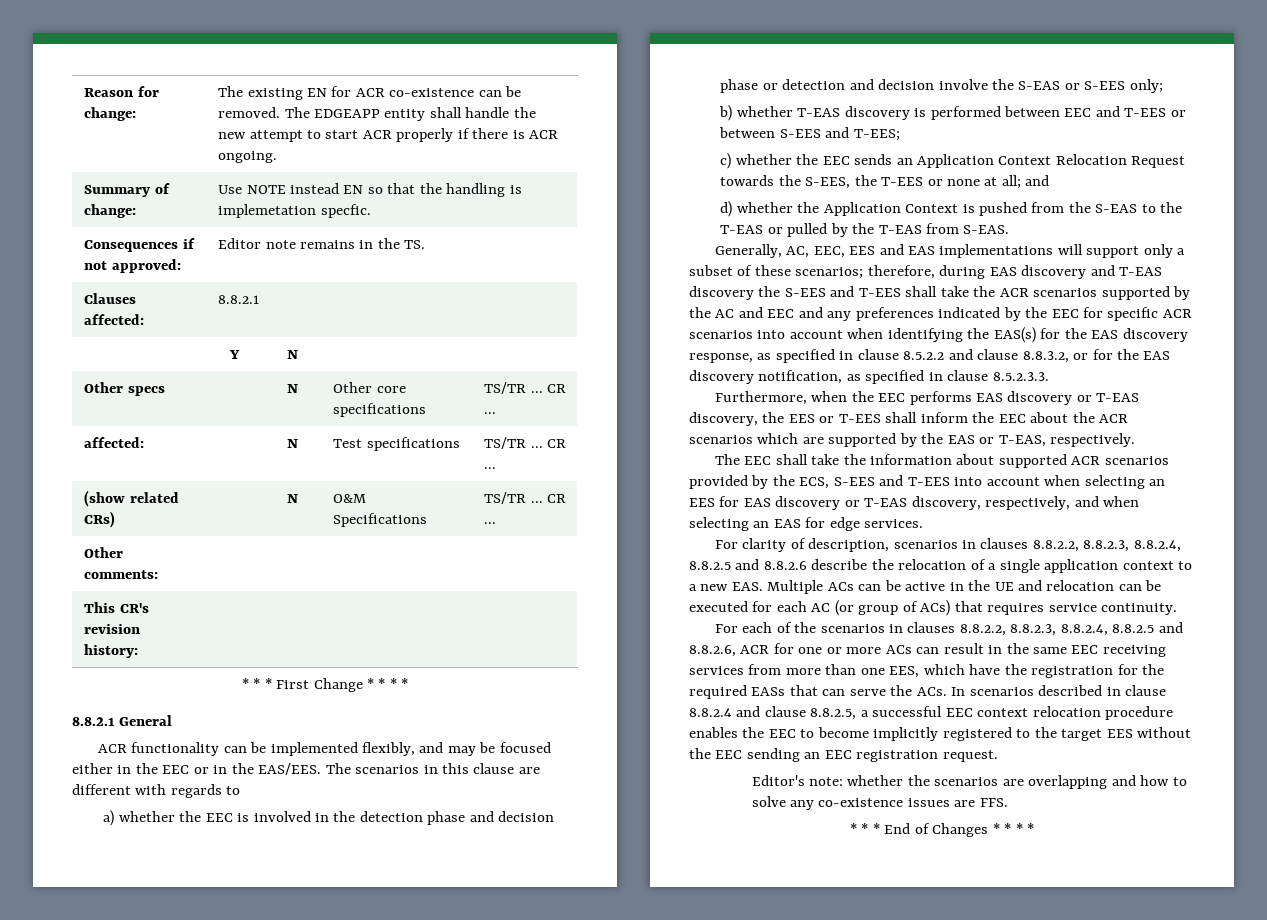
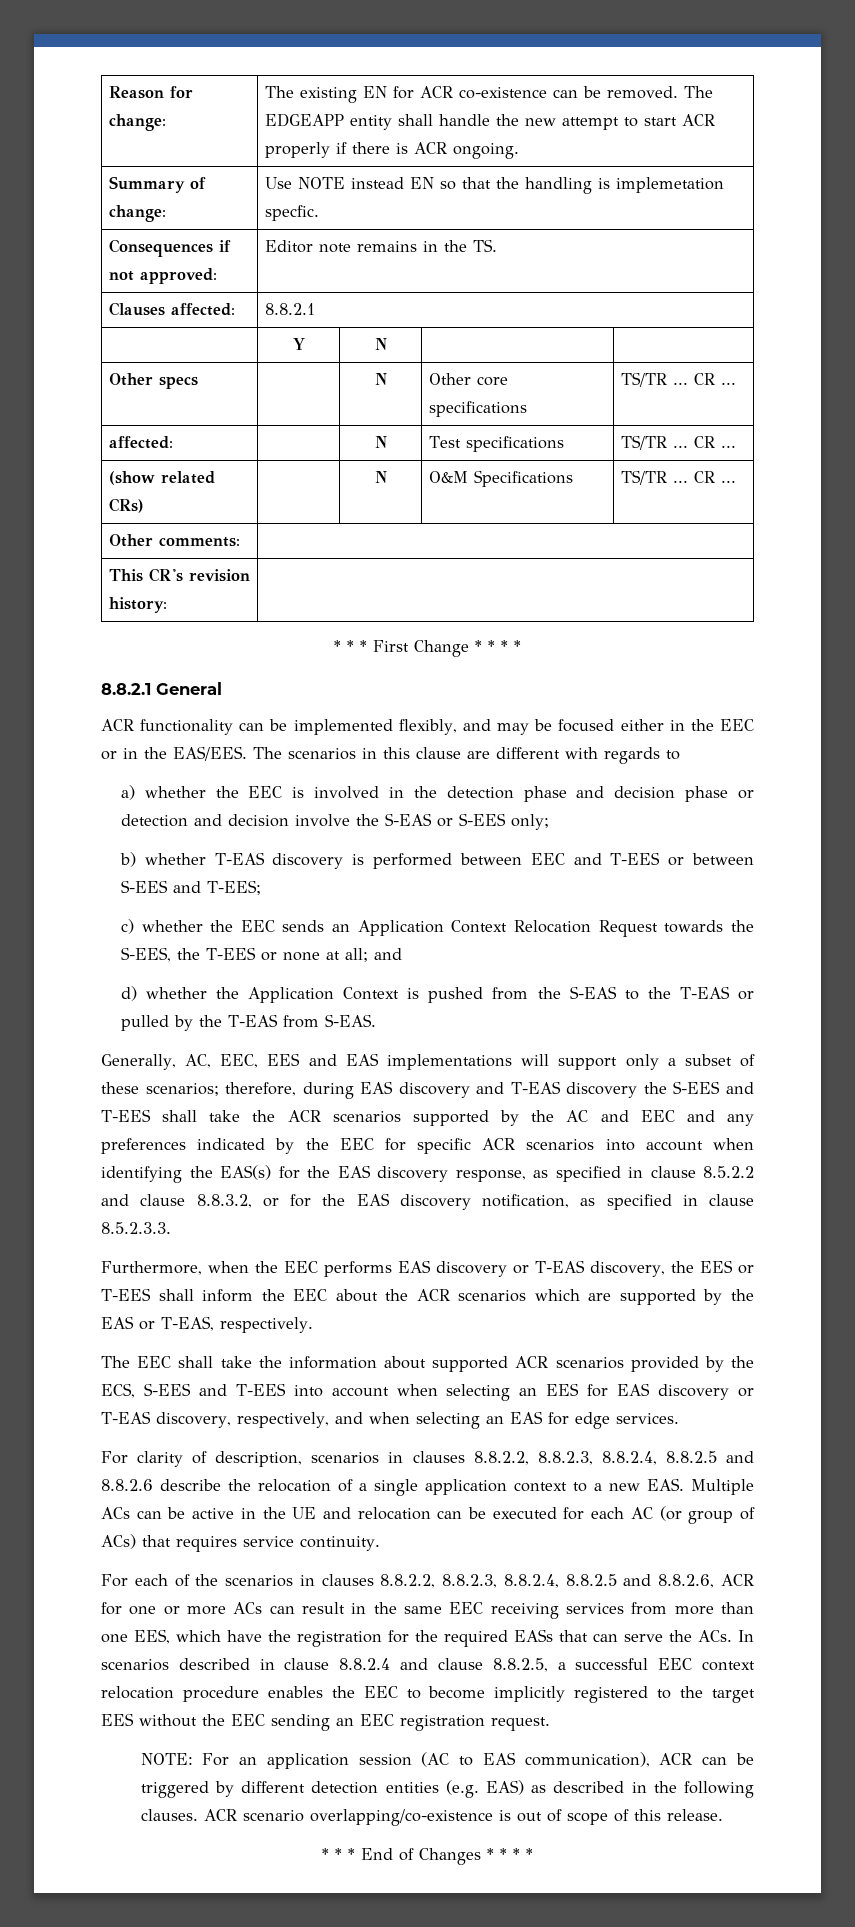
- Editor's note: whether the scenarios are overlapping and how to solve any co-existence issues are FFS.
+ NOTE: For an application session (AC to EAS communication), ACR can be triggered by different detection entities (e.g. EAS) as described in the following clauses. ACR scenario overlapping/co-existence is out of scope of this release.

